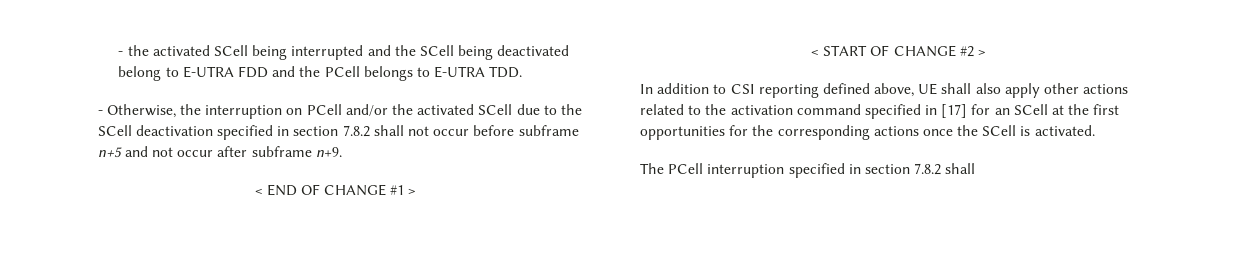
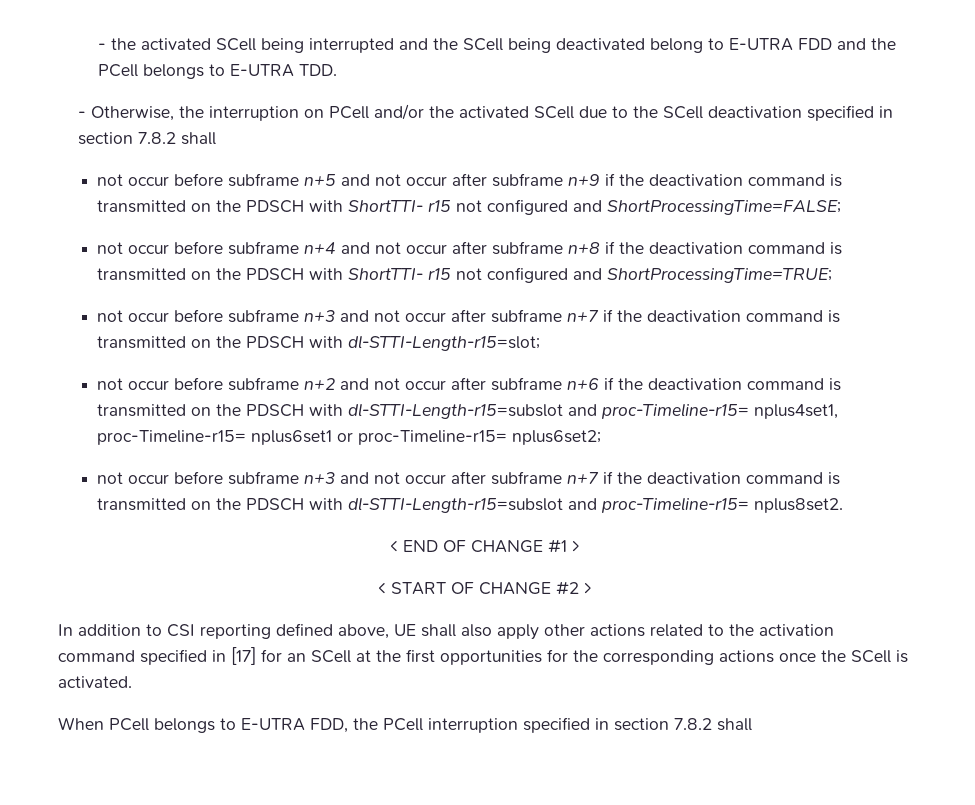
- - Otherwise, the interruption on PCell and/or the activated SCell due to the SCell deactivation specified in section 7.8.2 shall not occur before subframe n+5 and not occur after subframe n+9.
+ - Otherwise, the interruption on PCell and/or the activated SCell due to the SCell deactivation specified in section 7.8.2 shall
+ not occur before subframe n+5 and not occur after subframe n+9 if the deactivation command is transmitted on the PDSCH with ShortTTI- r15 not configured and ShortProcessingTime=FALSE;
+ not occur before subframe n+4 and not occur after subframe n+8 if the deactivation command is transmitted on the PDSCH with ShortTTI- r15 not configured and ShortProcessingTime=TRUE;
+ not occur before subframe n+3 and not occur after subframe n+7 if the deactivation command is transmitted on the PDSCH with dl-STTI-Length-r15=slot;
+ not occur before subframe n+2 and not occur after subframe n+6 if the deactivation command is transmitted on the PDSCH with dl-STTI-Length-r15=subslot and proc-Timeline-r15= nplus4set1, proc-Timeline-r15= nplus6set1 or proc-Timeline-r15= nplus6set2;
+ not occur before subframe n+3 and not occur after subframe n+7 if the deactivation command is transmitted on the PDSCH with dl-STTI-Length-r15=subslot and proc-Timeline-r15= nplus8set2.
- The PCell interruption specified in section 7.8.2 shall
+ When PCell belongs to E-UTRA FDD, the PCell interruption specified in section 7.8.2 shall

